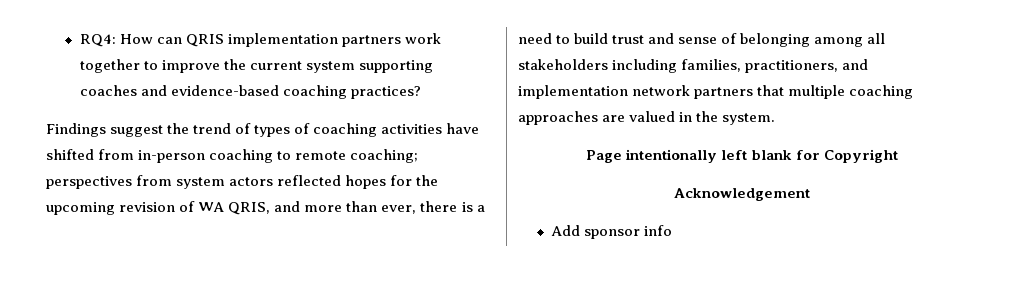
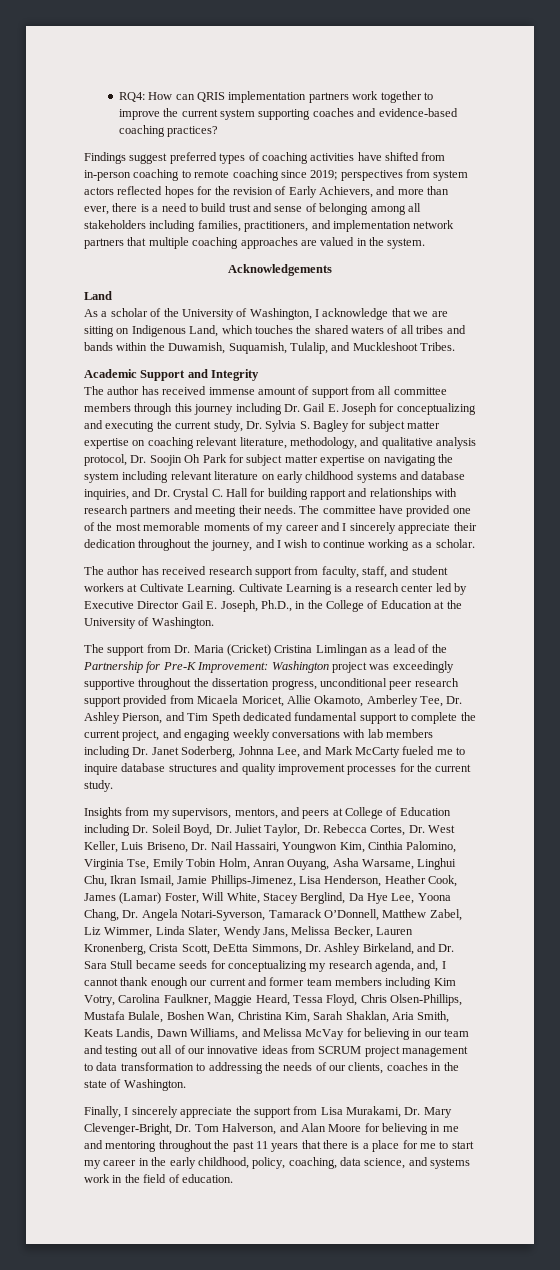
- Findings suggest the trend of types of coaching activities have shifted from in-person coaching to remote coaching; perspectives from system actors reflected hopes for the upcoming revision of WA QRIS, and more than ever, there is a need to build trust and sense of belonging among all stakeholders including families, practitioners, and implementation network partners that multiple coaching approaches are valued in the system.
+ Findings suggest preferred types of coaching activities have shifted from in-person coaching to remote coaching since 2019; perspectives from system actors reflected hopes for the revision of Early Achievers, and more than ever, there is a need to build trust and sense of belonging among all stakeholders including families, practitioners, and implementation network partners that multiple coaching approaches are valued in the system.
- Page intentionally left blank for Copyright
- Acknowledgement
- Add sponsor info
+ Acknowledgements
+ Land
+ As a scholar of the University of Washington, I acknowledge that we are sitting on Indigenous Land, which touches the shared waters of all tribes and bands within the Duwamish, Suquamish, Tulalip, and Muckleshoot Tribes.
+ Academic Support and Integrity
+ The author has received immense amount of support from all committee members through this journey including Dr. Gail E. Joseph for conceptualizing and executing the current study, Dr. Sylvia S. Bagley for subject matter expertise on coaching relevant literature, methodology, and qualitative analysis protocol, Dr. Soojin Oh Park for subject matter expertise on navigating the system including relevant literature on early childhood systems and database inquiries, and Dr. Crystal C. Hall for building rapport and relationships with research partners and meeting their needs. The committee have provided one of the most memorable moments of my career and I sincerely appreciate their dedication throughout the journey, and I wish to continue working as a scholar.
+ The author has received research support from faculty, staff, and student workers at Cultivate Learning. Cultivate Learning is a research center led by Executive Director Gail E. Joseph, Ph.D., in the College of Education at the University of Washington.
+ The support from Dr. Maria (Cricket) Cristina Limlingan as a lead of the Partnership for Pre-K Improvement: Washington project was exceedingly supportive throughout the dissertation progress, unconditional peer research support provided from Micaela Moricet, Allie Okamoto, Amberley Tee, Dr. Ashley Pierson, and Tim Speth dedicated fundamental support to complete the current project, and engaging weekly conversations with lab members including Dr. Janet Soderberg, Johnna Lee, and Mark McCarty fueled me to inquire database structures and quality improvement processes for the current study.
+ Insights from my supervisors, mentors, and peers at College of Education including Dr. Soleil Boyd, Dr. Juliet Taylor, Dr. Rebecca Cortes, Dr. West Keller, Luis Briseno, Dr. Nail Hassairi, Youngwon Kim, Cinthia Palomino, Virginia Tse, Emily Tobin Holm, Anran Ouyang, Asha Warsame, Linghui Chu, Ikran Ismail, Jamie Phillips-Jimenez, Lisa Henderson, Heather Cook, James (Lamar) Foster, Will White, Stacey Berglind, Da Hye Lee, Yoona Chang, Dr. Angela Notari-Syverson, Tamarack O’Donnell, Matthew Zabel, Liz Wimmer, Linda Slater, Wendy Jans, Melissa Becker, Lauren Kronenberg, Crista Scott, DeEtta Simmons, Dr. Ashley Birkeland, and Dr. Sara Stull became seeds for conceptualizing my research agenda, and, I cannot thank enough our current and former team members including Kim Votry, Carolina Faulkner, Maggie Heard, Tessa Floyd, Chris Olsen-Phillips, Mustafa Bulale, Boshen Wan, Christina Kim, Sarah Shaklan, Aria Smith, Keats Landis, Dawn Williams, and Melissa McVay for believing in our team and testing out all of our innovative ideas from SCRUM project management to data transformation to addressing the needs of our clients, coaches in the state of Washington.
+ Finally, I sincerely appreciate the support from Lisa Murakami, Dr. Mary Clevenger-Bright, Dr. Tom Halverson, and Alan Moore for believing in me and mentoring throughout the past 11 years that there is a place for me to start my career in the early childhood, policy, coaching, data science, and systems work in the field of education.

